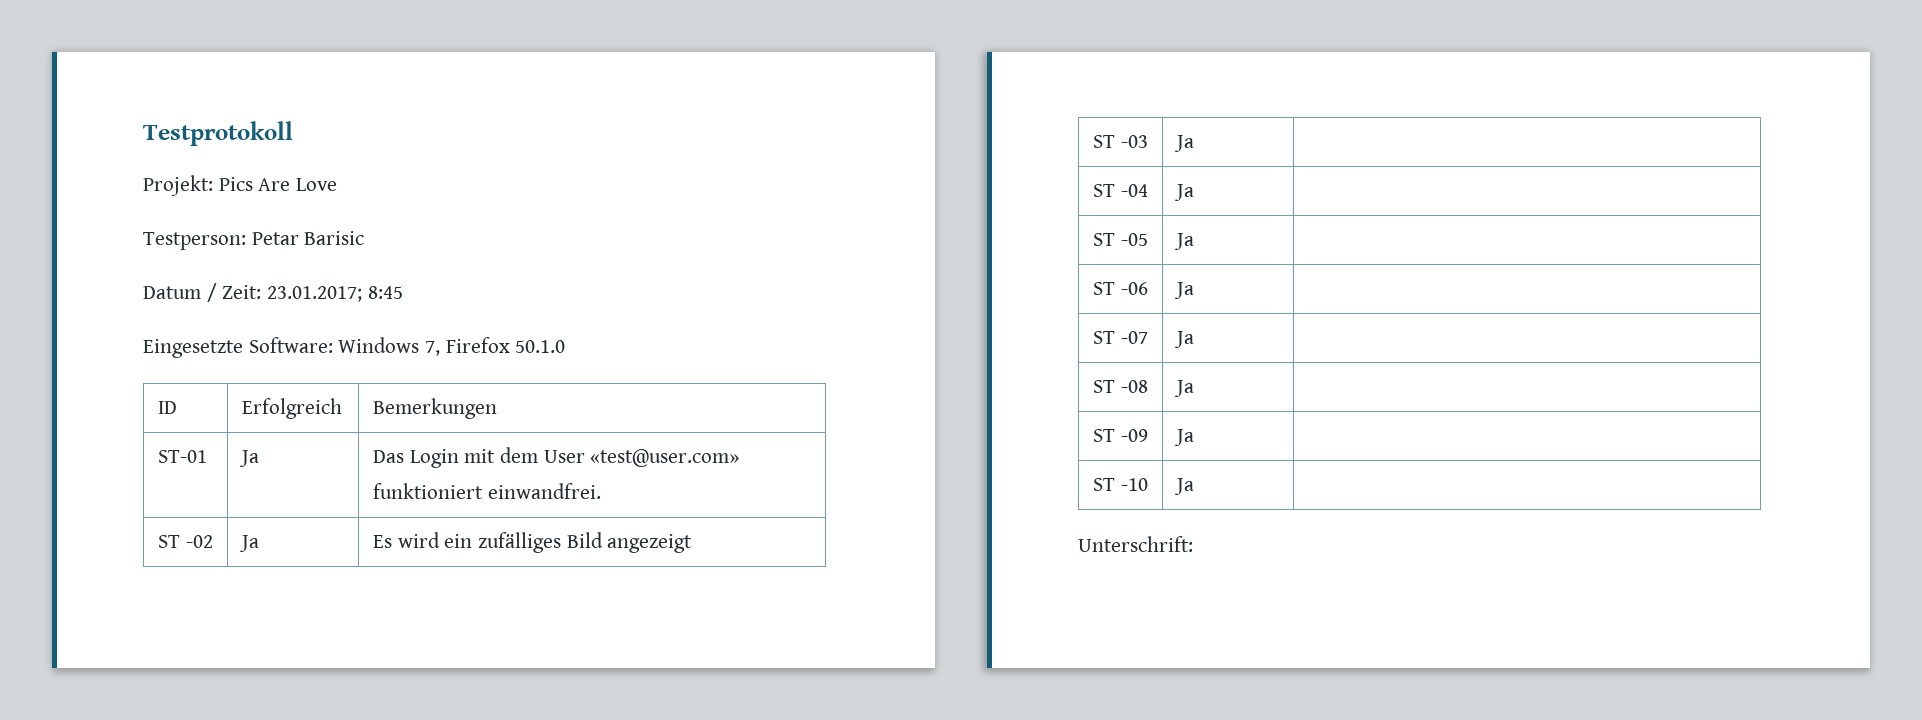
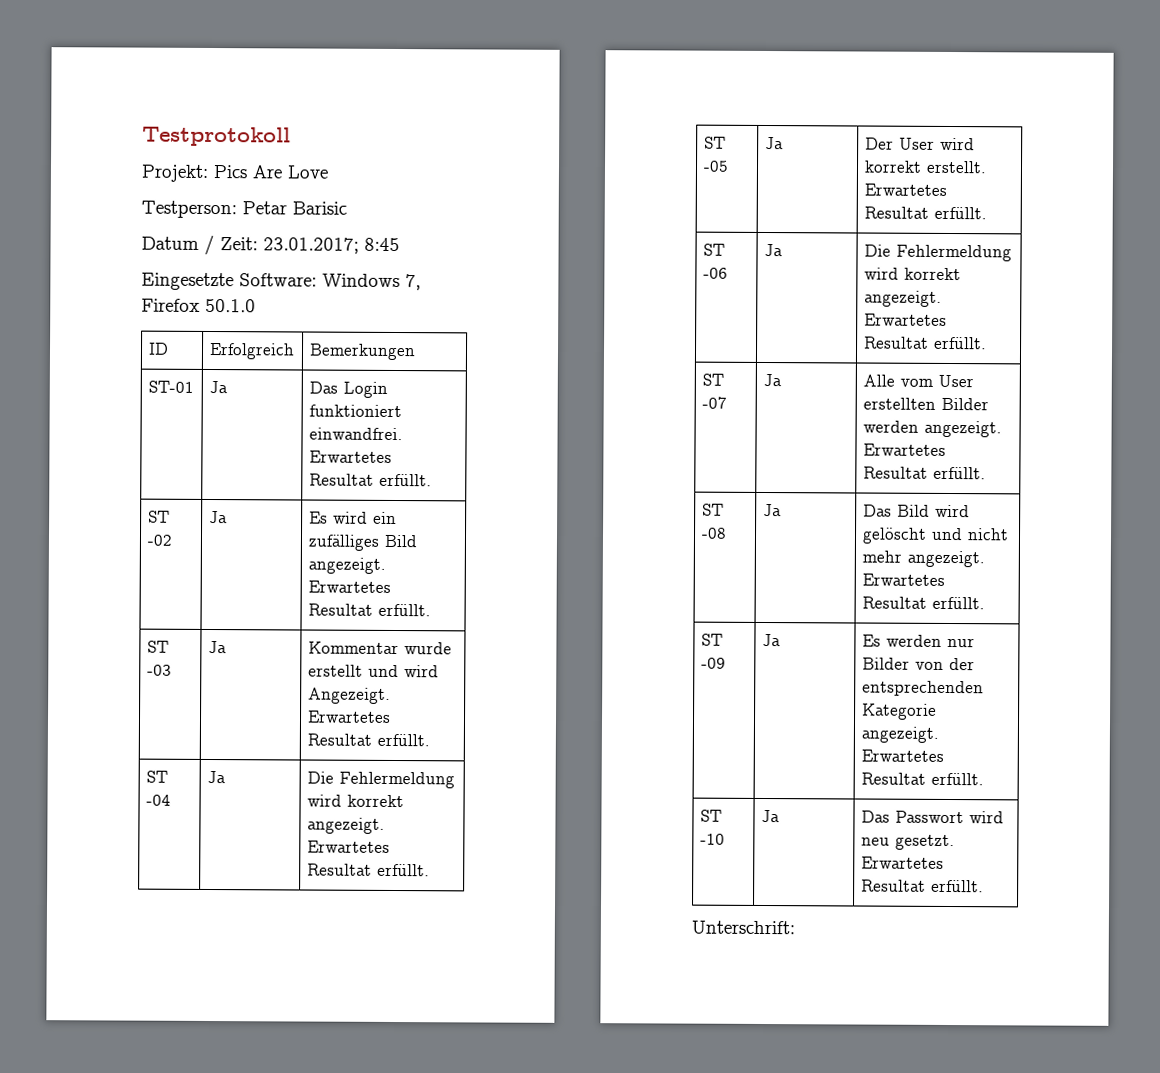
- ST-01 | Ja | Das Login mit dem User «test@user.com» funktioniert einwandfrei.
+ ST-01 | Ja | Das Login funktioniert einwandfrei. Erwartetes Resultat erfüllt.
- ST -02 | Ja | Es wird ein zufälliges Bild angezeigt
+ ST -02 | Ja | Es wird ein zufälliges Bild angezeigt. Erwartetes Resultat erfüllt.
- ST -03 | Ja |
- ST -04 | Ja |
- ST -05 | Ja |
- ST -06 | Ja |
- ST -07 | Ja |
- ST -08 | Ja |
- ST -09 | Ja |
- ST -10 | Ja |
+ ST -03 | Ja | Kommentar wurde erstellt und wird Angezeigt. Erwartetes Resultat erfüllt.
+ ST -04 | Ja | Die Fehlermeldung wird korrekt angezeigt. Erwartetes Resultat erfüllt.
+ ST -05 | Ja | Der User wird korrekt erstellt. Erwartetes Resultat erfüllt.
+ ST -06 | Ja | Die Fehlermeldung wird korrekt angezeigt. Erwartetes Resultat erfüllt.
+ ST -07 | Ja | Alle vom User erstellten Bilder werden angezeigt. Erwartetes Resultat erfüllt.
+ ST -08 | Ja | Das Bild wird gelöscht und nicht mehr angezeigt. Erwartetes Resultat erfüllt.
+ ST -09 | Ja | Es werden nur Bilder von der entsprechenden Kategorie angezeigt. Erwartetes Resultat erfüllt.
+ ST -10 | Ja | Das Passwort wird neu gesetzt. Erwartetes Resultat erfüllt.

